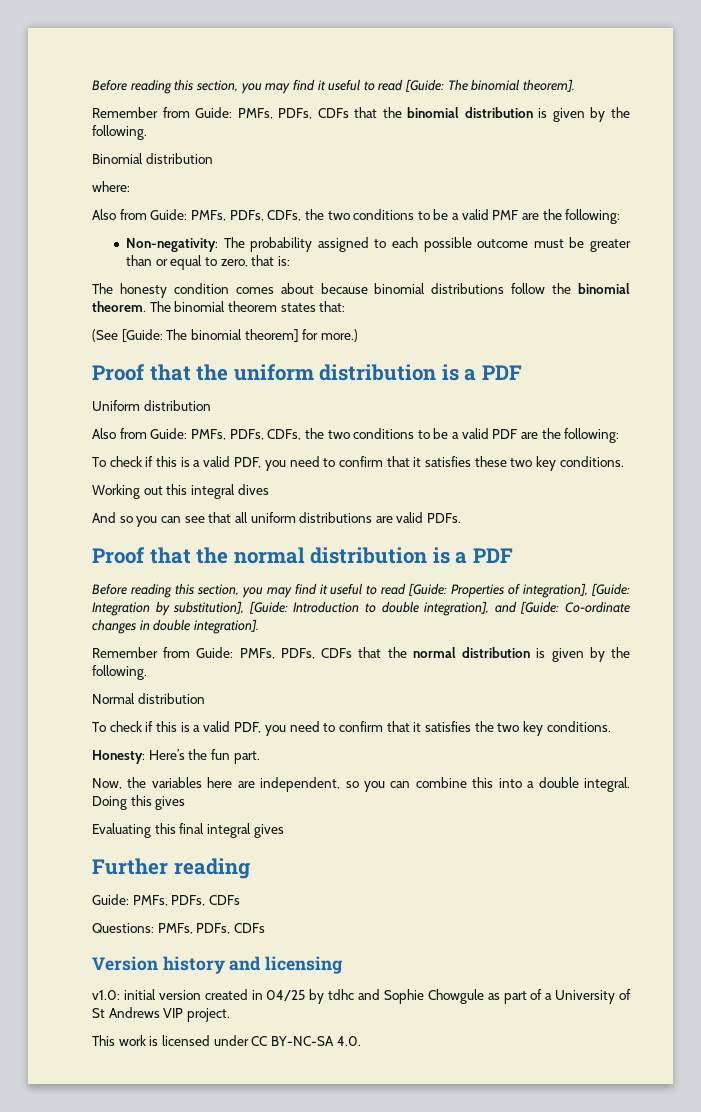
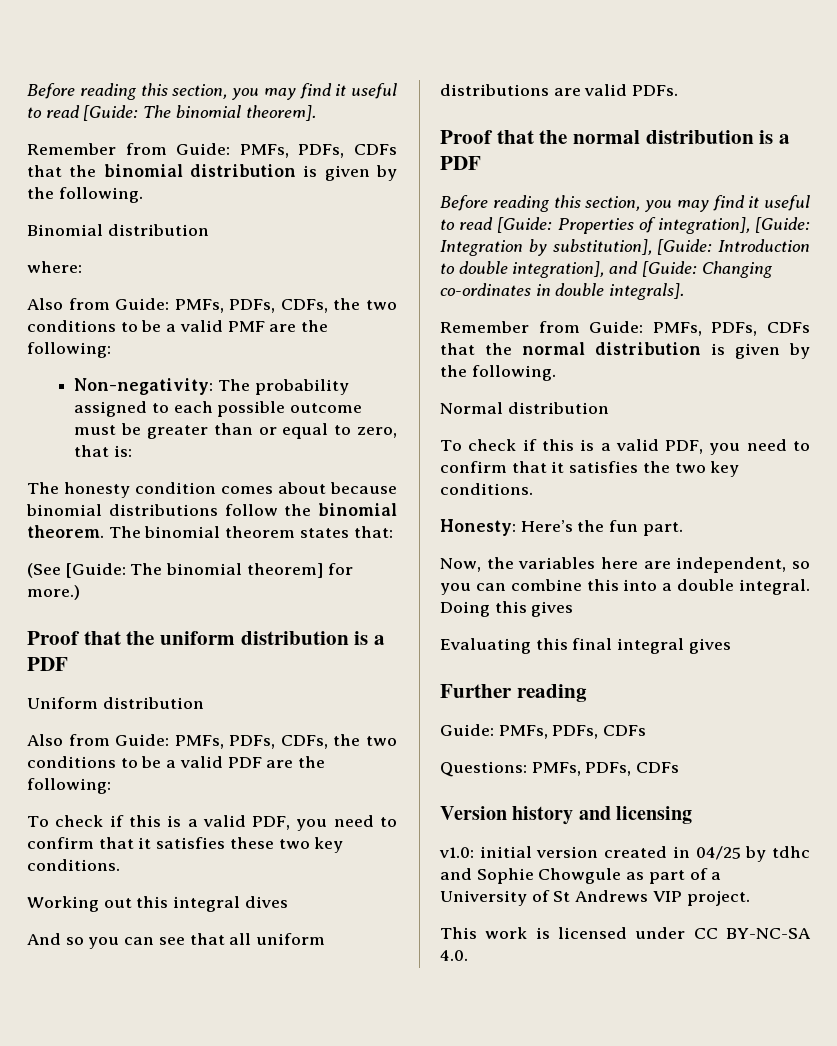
- Before reading this section, you may find it useful to read [Guide: Properties of integration], [Guide: Integration by substitution], [Guide: Introduction to double integration], and [Guide: Co-ordinate changes in double integration].
+ Before reading this section, you may find it useful to read [Guide: Properties of integration], [Guide: Integration by substitution], [Guide: Introduction to double integration], and [Guide: Changing co-ordinates in double integrals].

